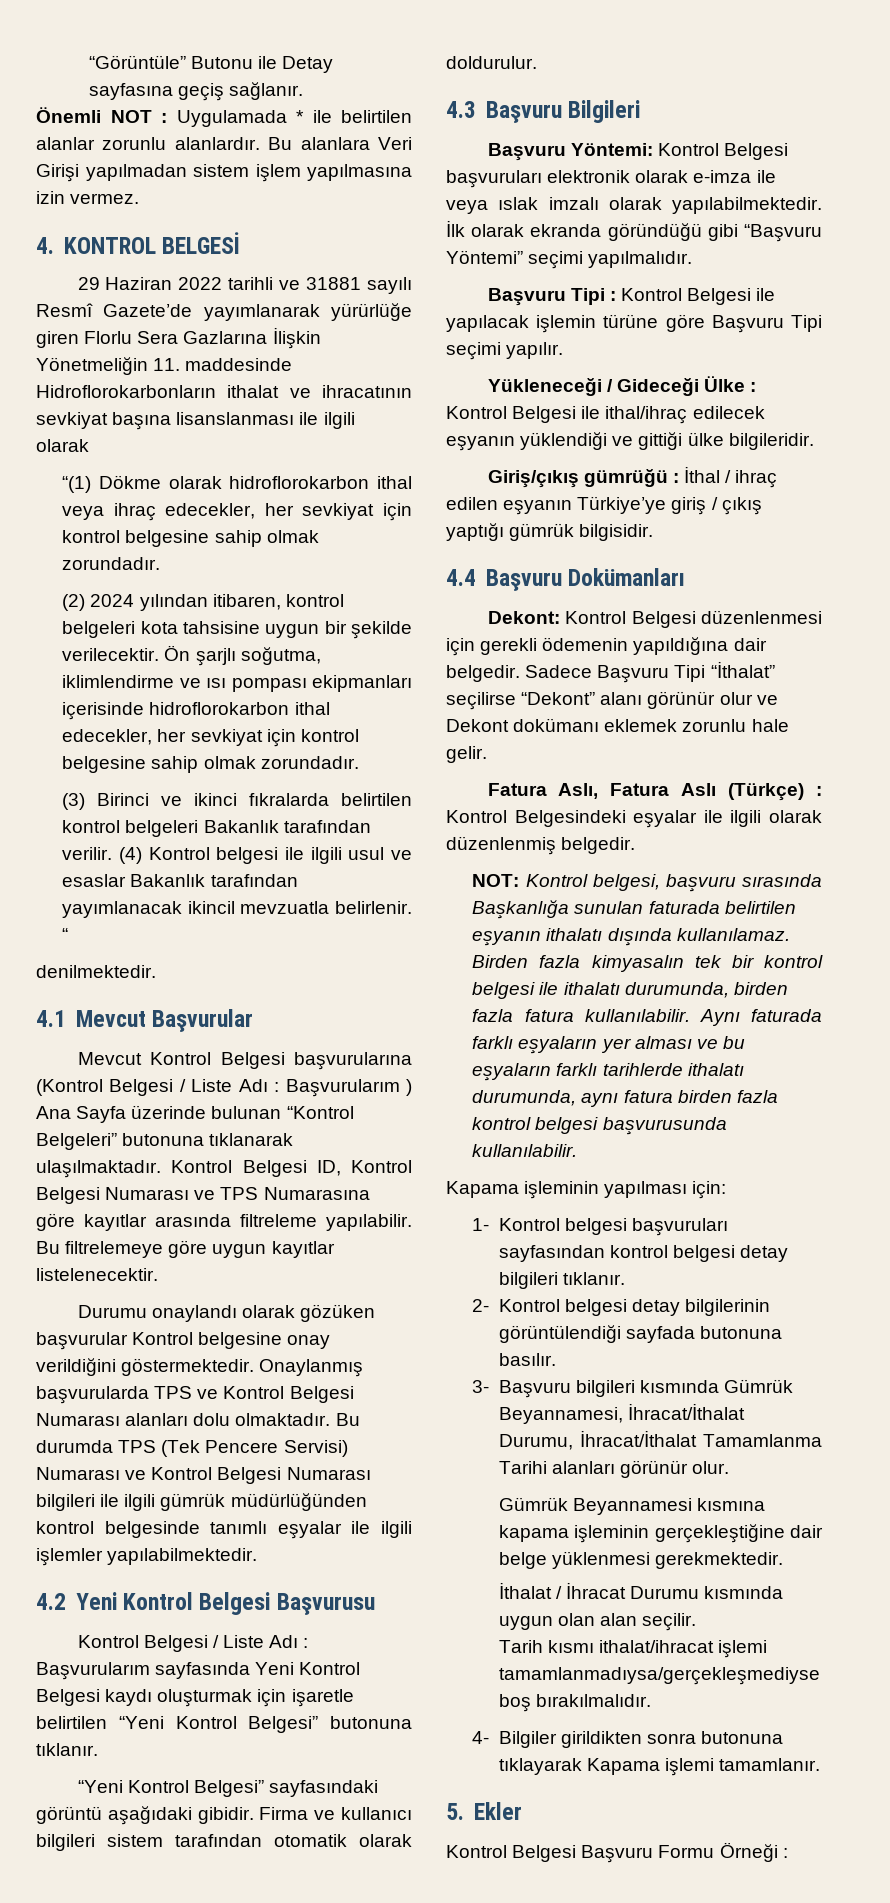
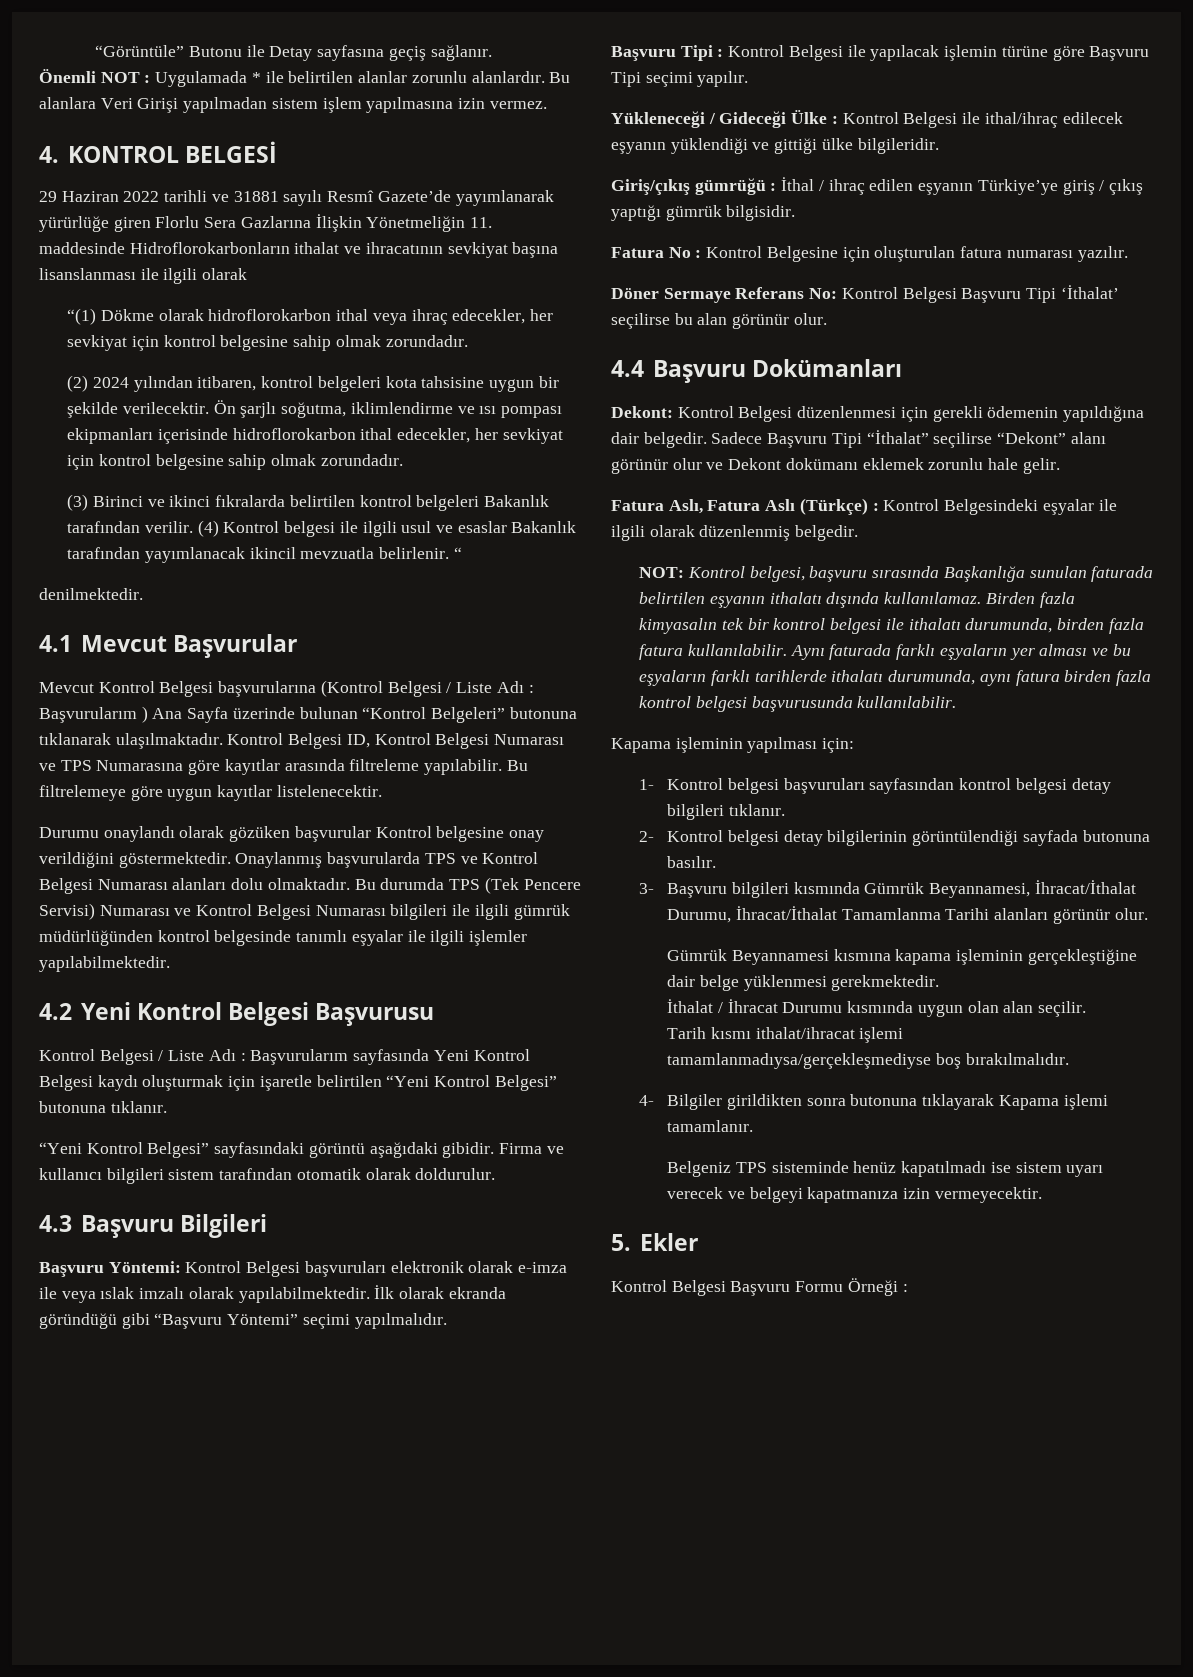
+ Fatura No : Kontrol Belgesine için oluşturulan fatura numarası yazılır.
+ Döner Sermaye Referans No: Kontrol Belgesi Başvuru Tipi ‘İthalat’ seçilirse bu alan görünür olur.
+ Belgeniz TPS sisteminde henüz kapatılmadı ise sistem uyarı verecek ve belgeyi kapatmanıza izin vermeyecektir.

